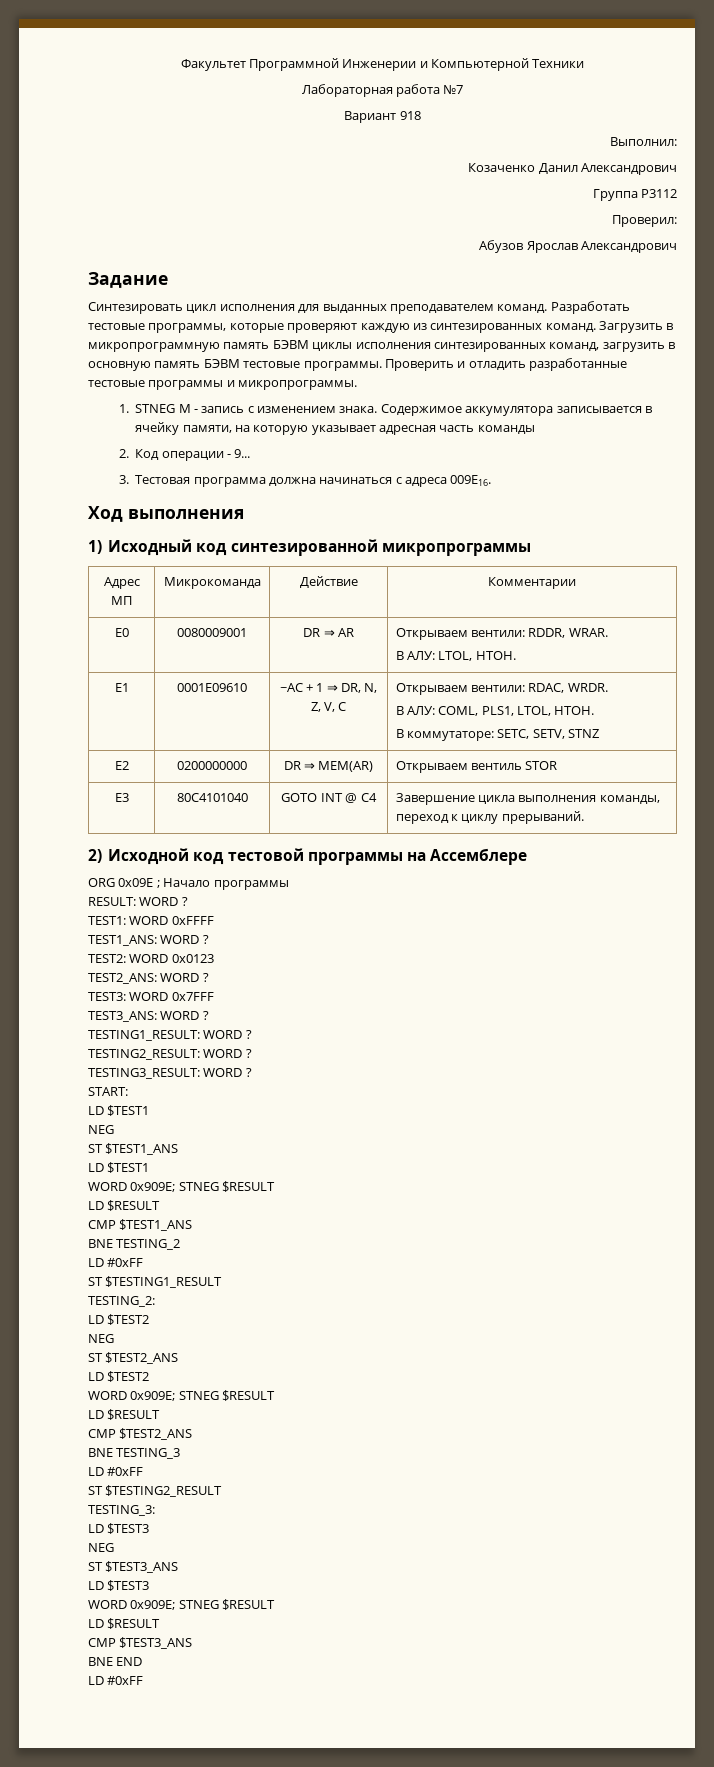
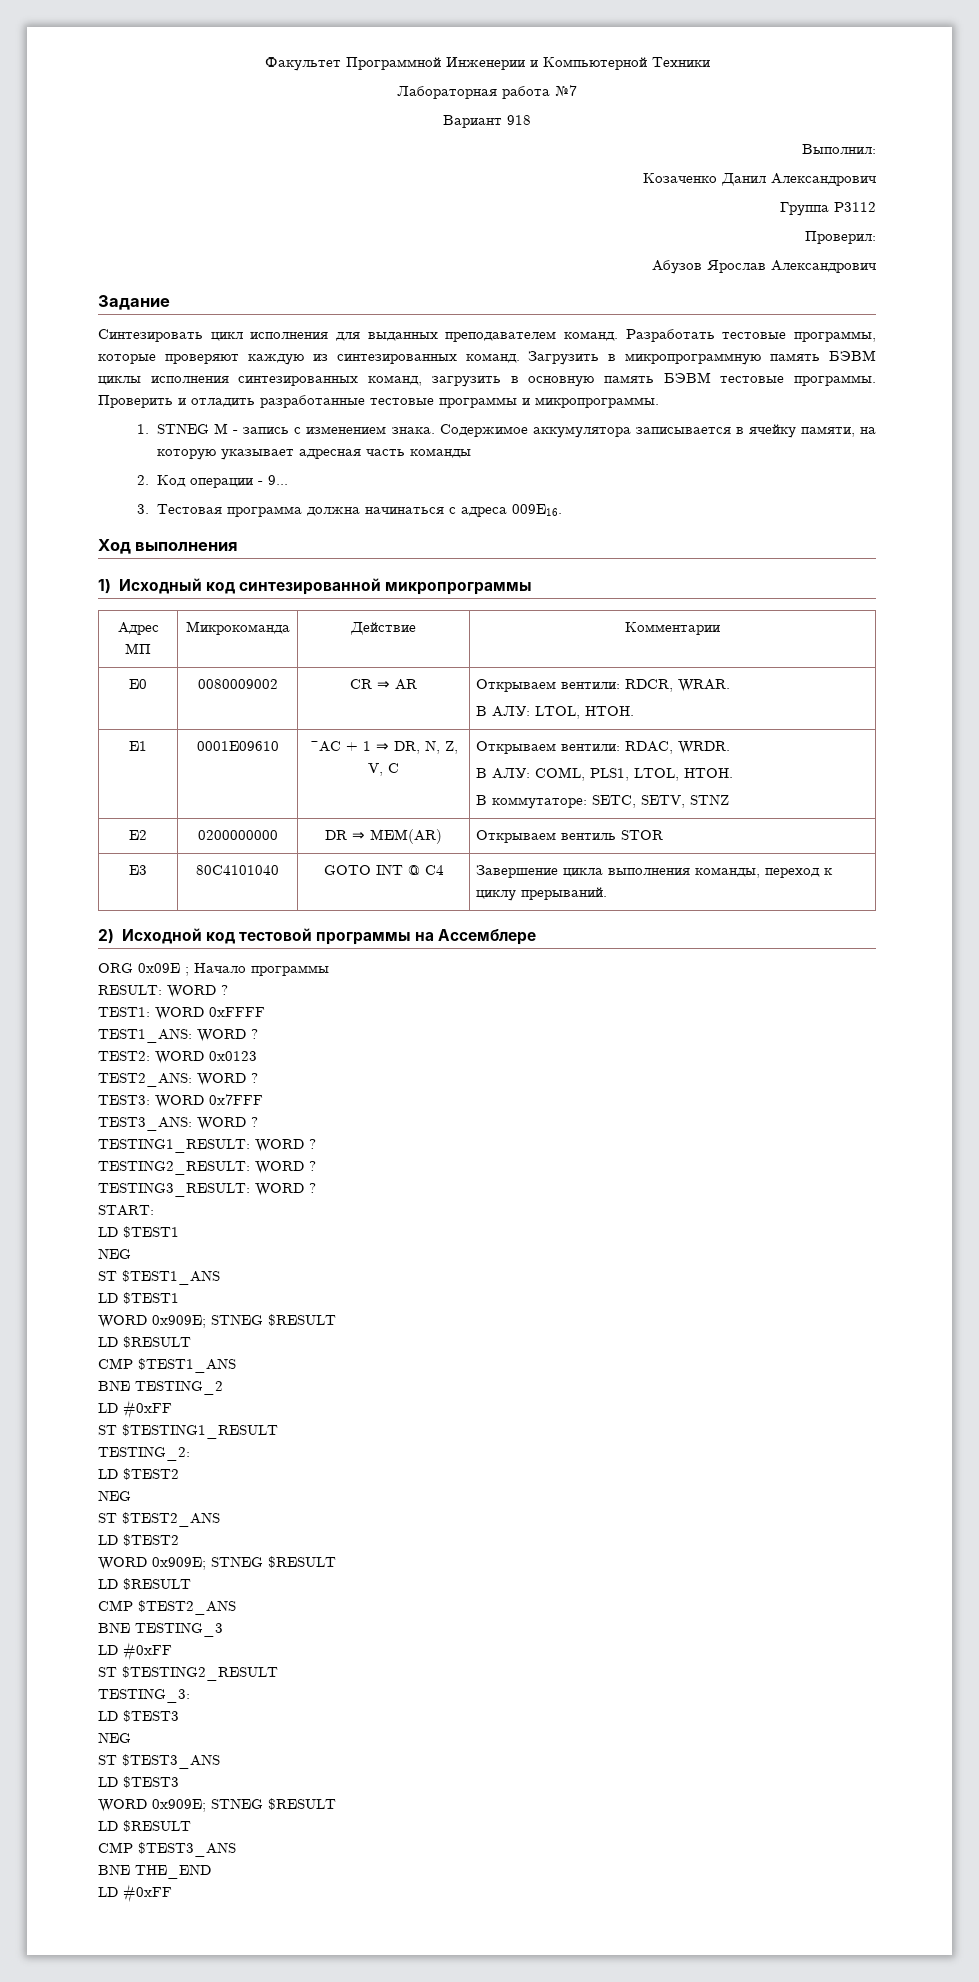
- E0 | 0080009001 | DR ⇒ AR | Открываем вентили: RDDR, WRAR.
+ E0 | 0080009002 | CR ⇒ AR | Открываем вентили: RDCR, WRAR.
- BNE END
+ BNE THE_END

